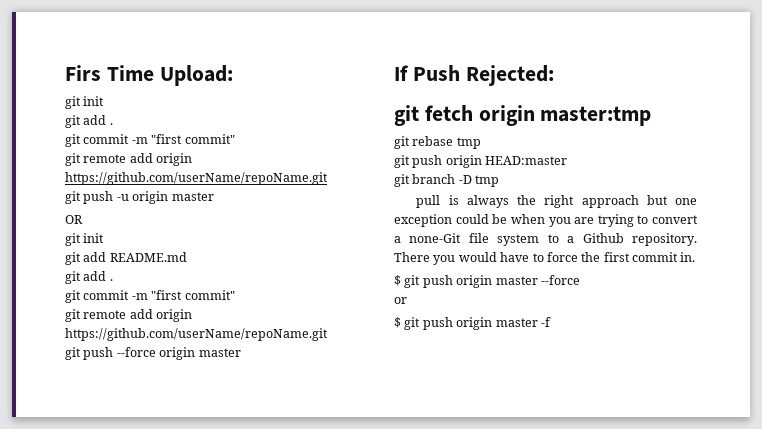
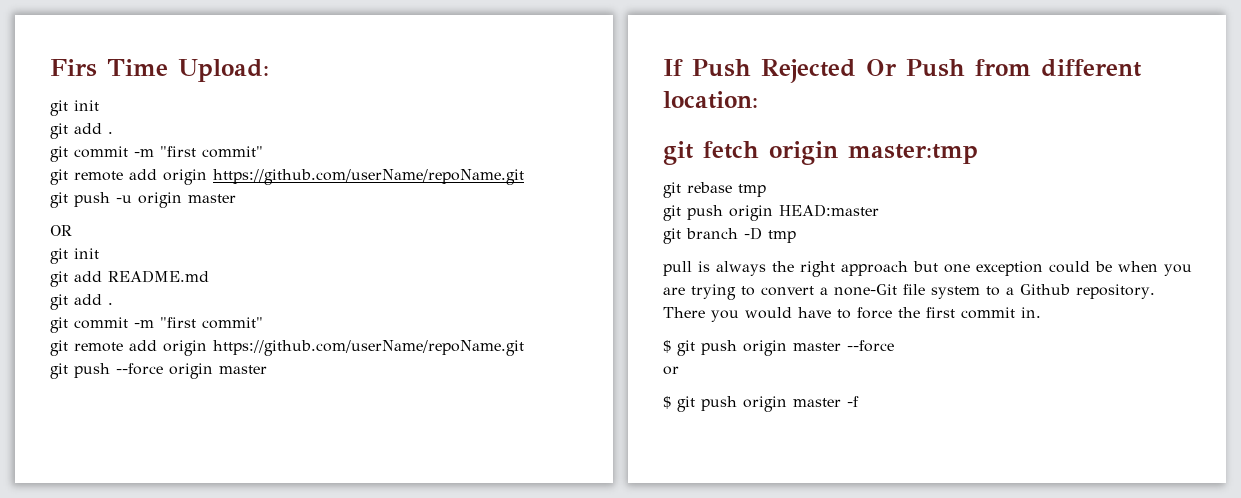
- If Push Rejected:
+ If Push Rejected Or Push from different location:

